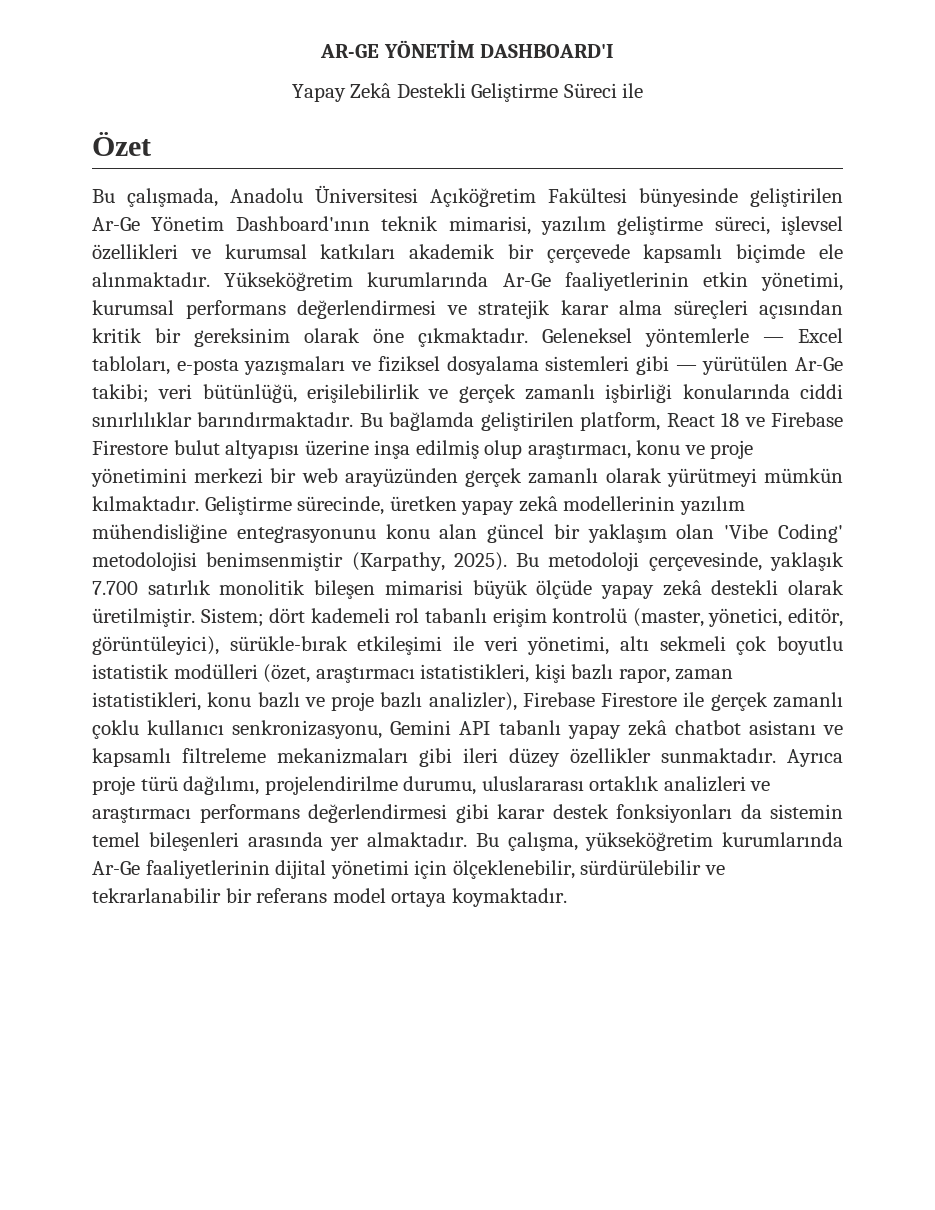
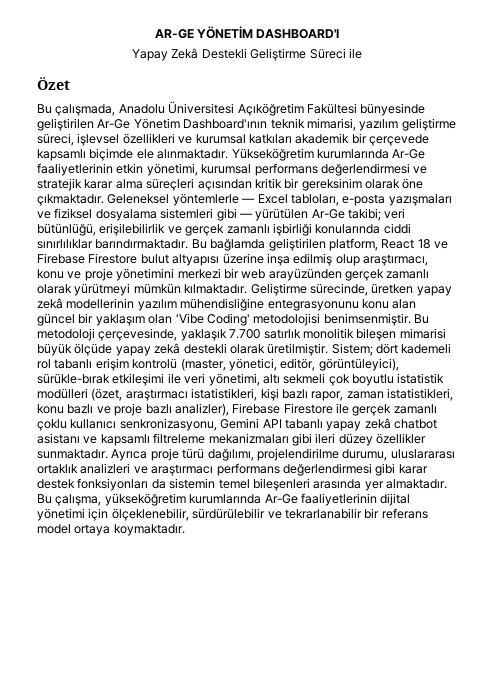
- Geliştirme sürecinde, üretken yapay zekâ modellerinin yazılım mühendisliğine entegrasyonunu konu alan güncel bir yaklaşım olan 'Vibe Coding' metodolojisi benimsenmiştir (Karpathy, 2025).
+ Geliştirme sürecinde, üretken yapay zekâ modellerinin yazılım mühendisliğine entegrasyonunu konu alan güncel bir yaklaşım olan 'Vibe Coding' metodolojisi benimsenmiştir.

